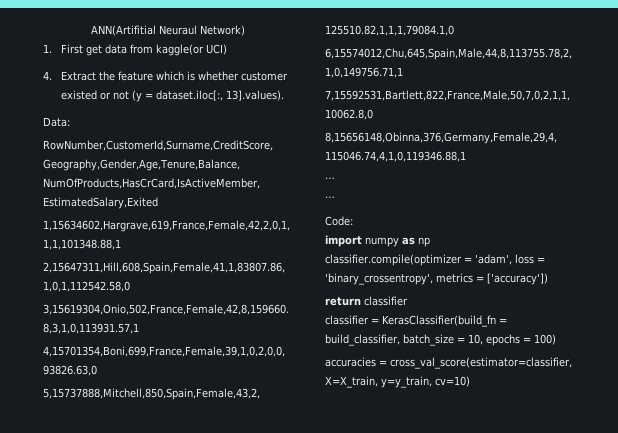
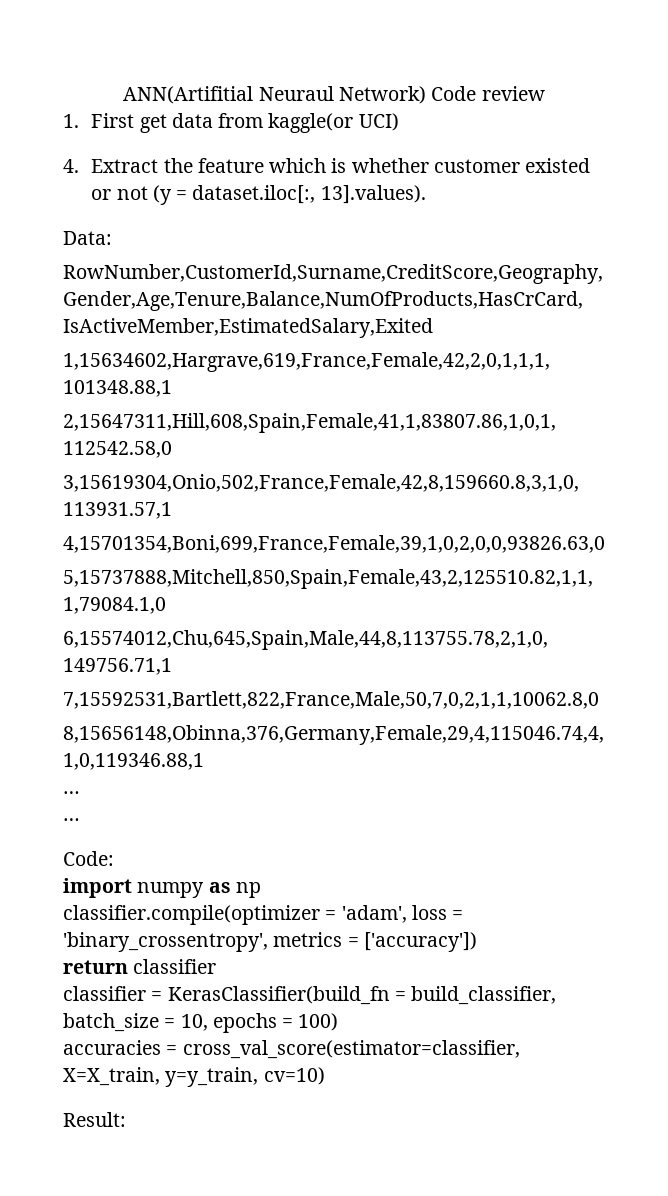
- ANN(Artifitial Neuraul Network)
+ ANN(Artifitial Neuraul Network) Code review
+ Result:

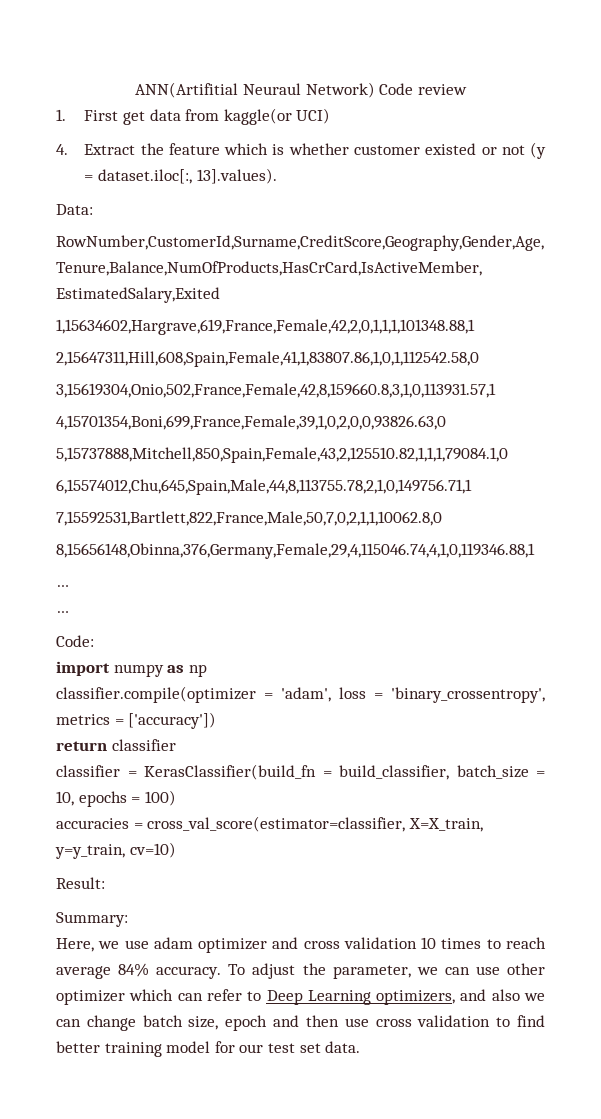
+ Summary:
+ Here, we use adam optimizer and cross validation 10 times to reach average 84% accuracy. To adjust the parameter, we can use other optimizer which can refer to Deep Learning optimizers, and also we can change batch size, epoch and then use cross validation to find better training model for our test set data.

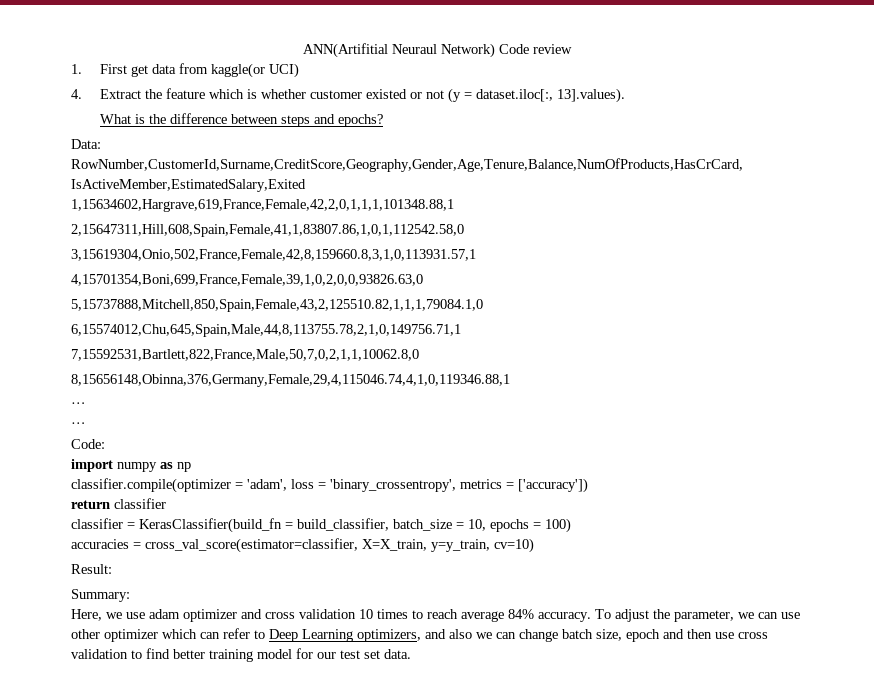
+ What is the difference between steps and epochs?

